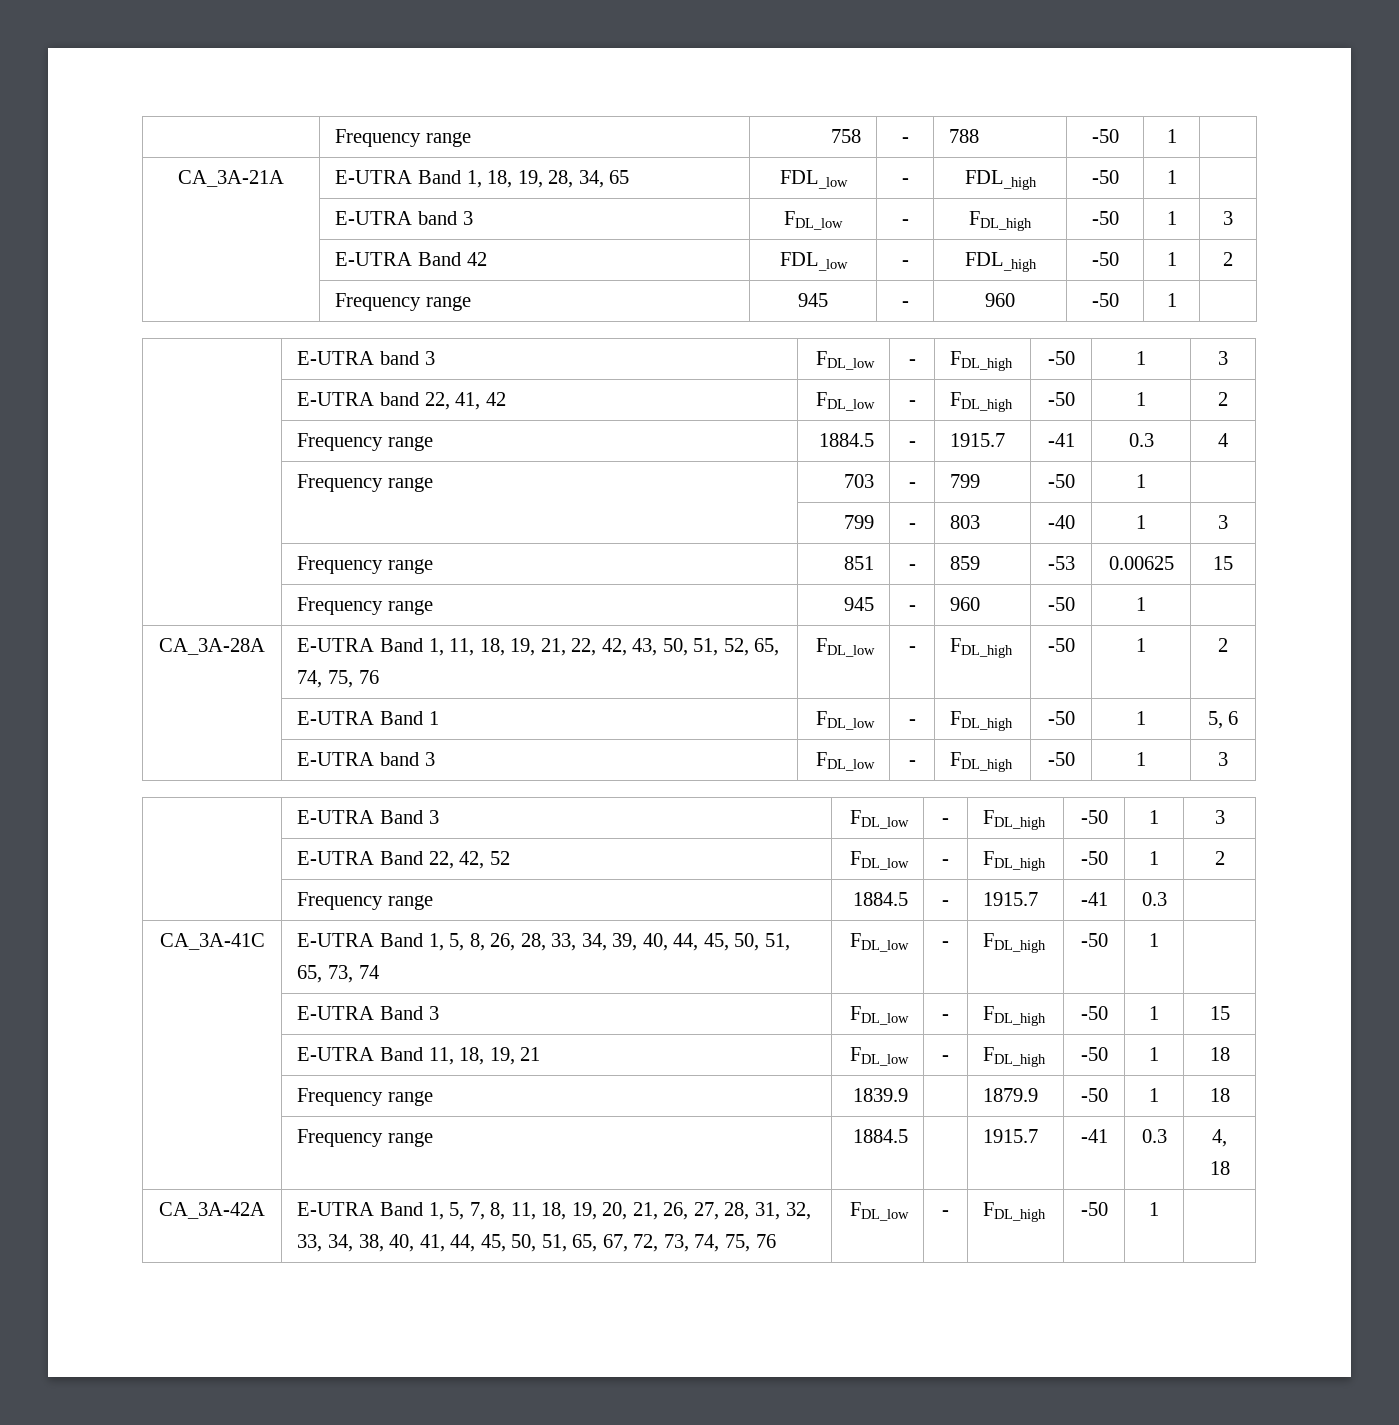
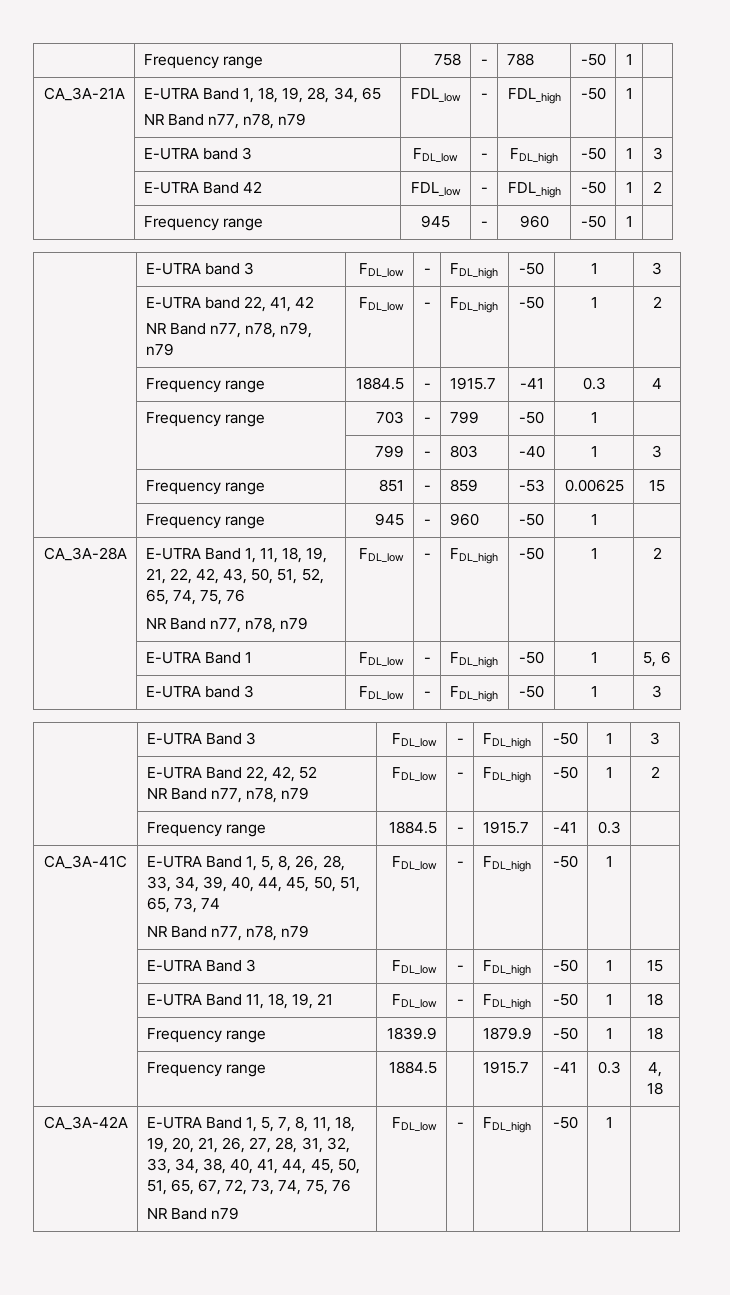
- CA_3A-21A | E-UTRA Band 1, 18, 19, 28, 34, 65 | FDL_low | - | FDL_high | -50 | 1 |
+ CA_3A-21A | E-UTRA Band 1, 18, 19, 28, 34, 65
+ NR Band n77, n78, n79 | FDL_low | - | FDL_high | -50 | 1 |
- | E-UTRA band 22, 41, 42 | FDL_low | - | FDL_high | -50 | 1 | 2
+ | E-UTRA band 22, 41, 42
+ NR Band n77, n78, n79, n79 | FDL_low | - | FDL_high | -50 | 1 | 2
- CA_3A-28A | E-UTRA Band 1, 11, 18, 19, 21, 22, 42, 43, 50, 51, 52, 65, 74, 75, 76 | FDL_low | - | FDL_high | -50 | 1 | 2
+ CA_3A-28A | E-UTRA Band 1, 11, 18, 19, 21, 22, 42, 43, 50, 51, 52, 65, 74, 75, 76
+ NR Band n77, n78, n79 | FDL_low | - | FDL_high | -50 | 1 | 2
- | E-UTRA Band 22, 42, 52 | FDL_low | - | FDL_high | -50 | 1 | 2
+ | E-UTRA Band 22, 42, 52
+ NR Band n77, n78, n79 | FDL_low | - | FDL_high | -50 | 1 | 2
- CA_3A-41C | E-UTRA Band 1, 5, 8, 26, 28, 33, 34, 39, 40, 44, 45, 50, 51, 65, 73, 74 | FDL_low | - | FDL_high | -50 | 1 |
+ CA_3A-41C | E-UTRA Band 1, 5, 8, 26, 28, 33, 34, 39, 40, 44, 45, 50, 51, 65, 73, 74
+ NR Band n77, n78, n79 | FDL_low | - | FDL_high | -50 | 1 |
+ NR Band n79

